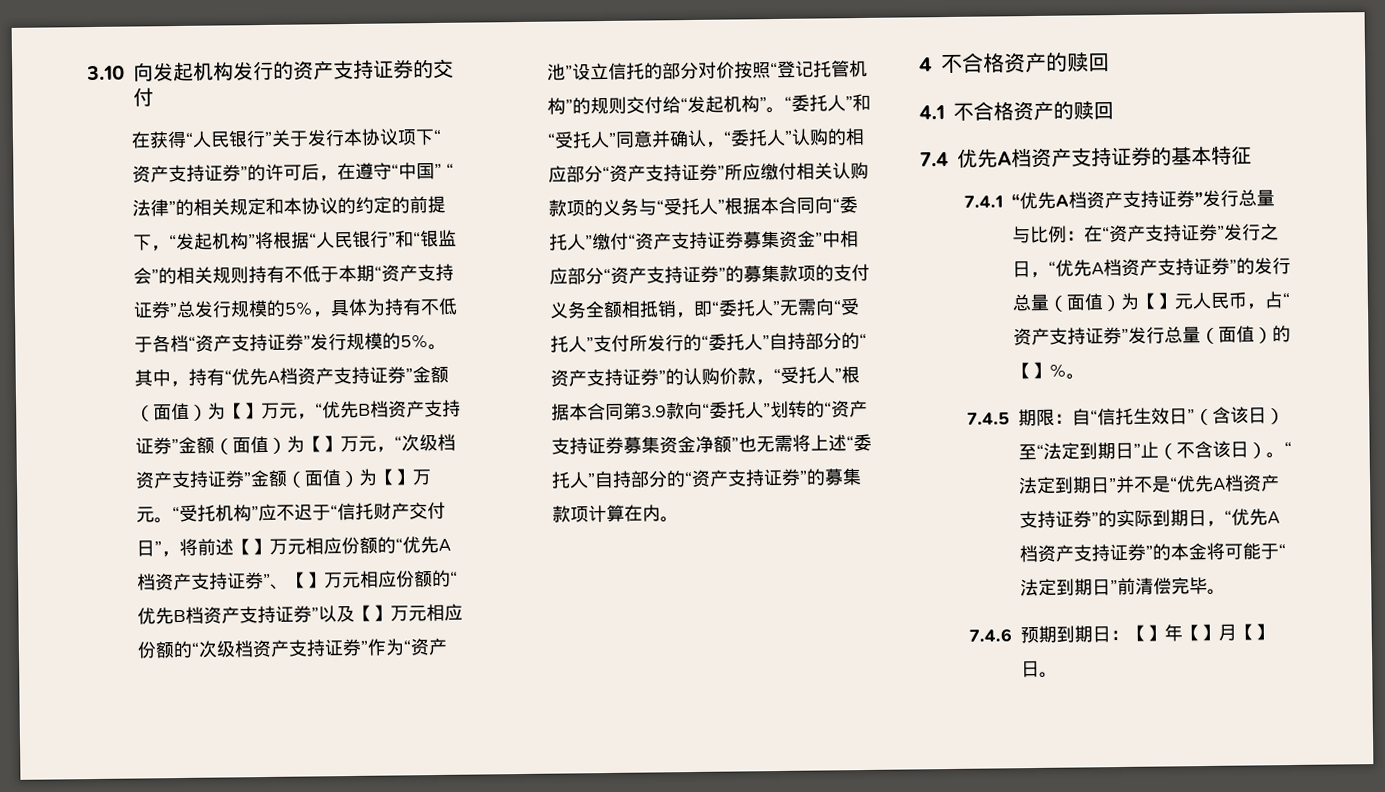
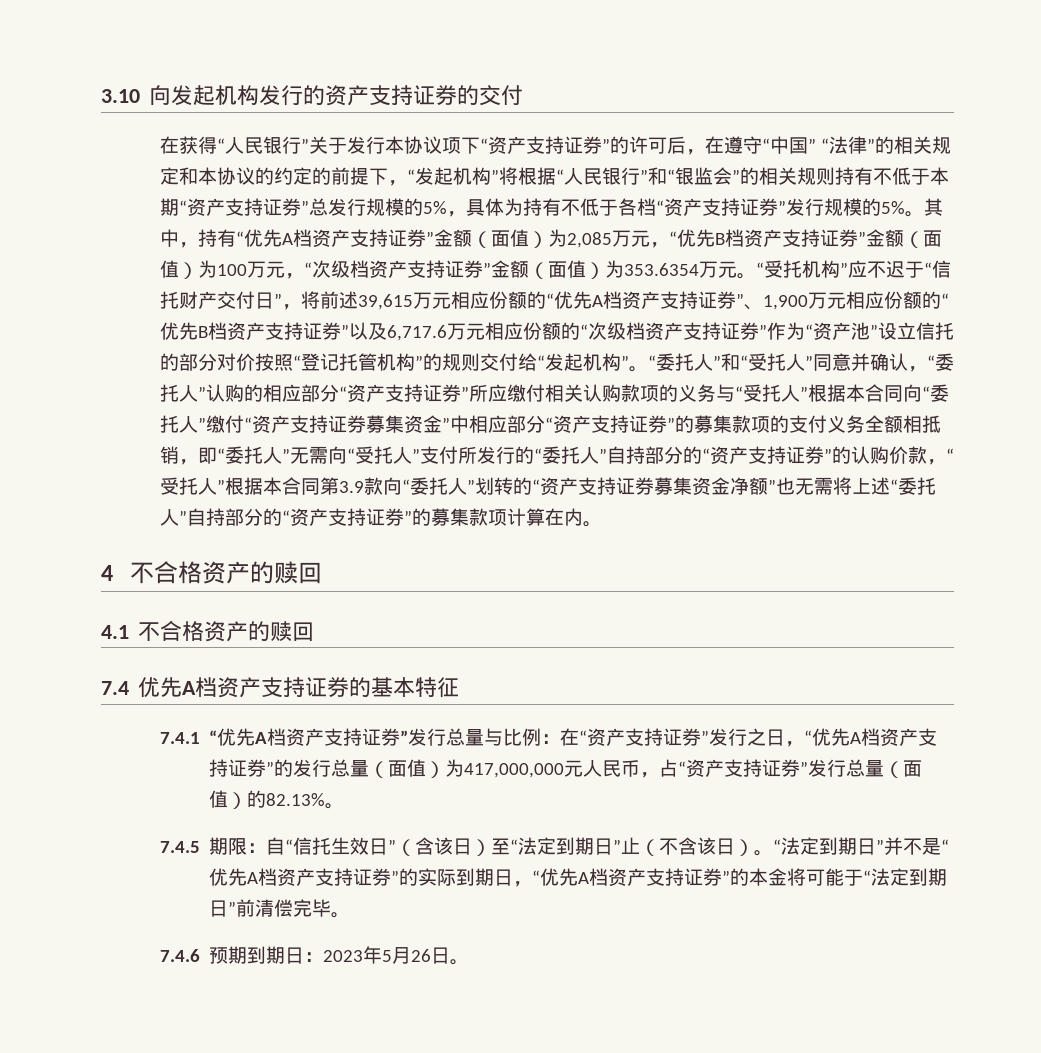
- 其中，持有“优先A档资产支持证券”金额（面值）为【】万元，“优先B档资产支持证券”金额（面值）为【】万元，“次级档资产支持证券”金额（面值）为【】万元。
+ 其中，持有“优先A档资产支持证券”金额（面值）为2,085万元，“优先B档资产支持证券”金额（面值）为100万元，“次级档资产支持证券”金额（面值）为353.6354万元。
- “受托机构”应不迟于“信托财产交付日”，将前述【】万元相应份额的“优先A档资产支持证券”、【】万元相应份额的“优先B档资产支持证券”以及【】万元相应份额的“次级档资产支持证券”作为“资产池”设立信托的部分对价按照“登记托管机构”的规则交付给“发起机构”。
+ “受托机构”应不迟于“信托财产交付日”，将前述39,615万元相应份额的“优先A档资产支持证券”、1,900万元相应份额的“优先B档资产支持证券”以及6,717.6万元相应份额的“次级档资产支持证券”作为“资产池”设立信托的部分对价按照“登记托管机构”的规则交付给“发起机构”。
- 7.4.1 “优先A档资产支持证券”发行总量与比例：在“资产支持证券”发行之日，“优先A档资产支持证券”的发行总量（面值）为【】元人民币，占“资产支持证券”发行总量（面值）的【】%。
+ 7.4.1 “优先A档资产支持证券”发行总量与比例：在“资产支持证券”发行之日，“优先A档资产支持证券”的发行总量（面值）为417,000,000元人民币，占“资产支持证券”发行总量（面值）的82.13%。
- 7.4.6预期到期日：【】年【】月【】日。
+ 7.4.6预期到期日：2023年5月26日。

